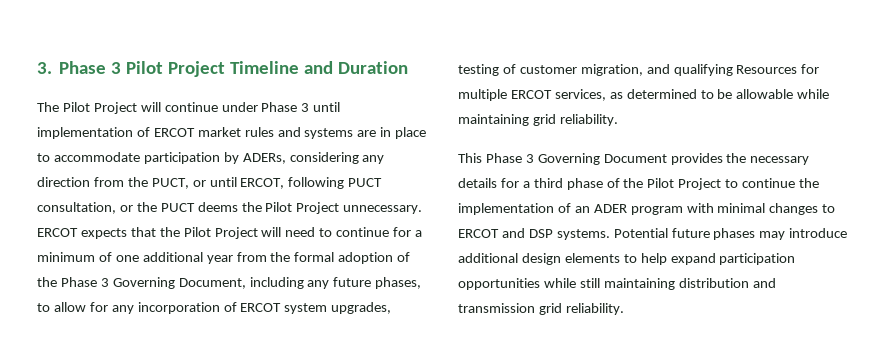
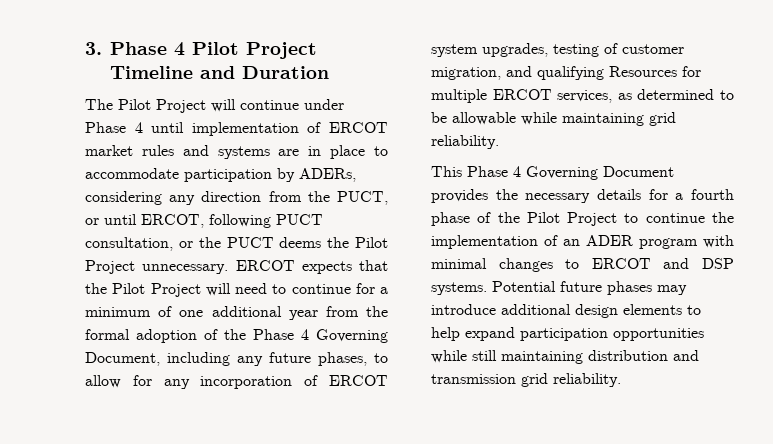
- 3. Phase 3 Pilot Project Timeline and Duration
+ 3. Phase 4 Pilot Project Timeline and Duration
- The Pilot Project will continue under Phase 3 until implementation of ERCOT market rules and systems are in place to accommodate participation by ADERs, considering any direction from the PUCT, or until ERCOT, following PUCT consultation, or the PUCT deems the Pilot Project unnecessary.
+ The Pilot Project will continue under Phase 4 until implementation of ERCOT market rules and systems are in place to accommodate participation by ADERs, considering any direction from the PUCT, or until ERCOT, following PUCT consultation, or the PUCT deems the Pilot Project unnecessary.
- ERCOT expects that the Pilot Project will need to continue for a minimum of one additional year from the formal adoption of the Phase 3 Governing Document, including any future phases, to allow for any incorporation of ERCOT system upgrades, testing of customer migration, and qualifying Resources for multiple ERCOT services, as determined to be allowable while maintaining grid reliability.
+ ERCOT expects that the Pilot Project will need to continue for a minimum of one additional year from the formal adoption of the Phase 4 Governing Document, including any future phases, to allow for any incorporation of ERCOT system upgrades, testing of customer migration, and qualifying Resources for multiple ERCOT services, as determined to be allowable while maintaining grid reliability.
- This Phase 3 Governing Document provides the necessary details for a third phase of the Pilot Project to continue the implementation of an ADER program with minimal changes to ERCOT and DSP systems.
+ This Phase 4 Governing Document provides the necessary details for a fourth phase of the Pilot Project to continue the implementation of an ADER program with minimal changes to ERCOT and DSP systems.

